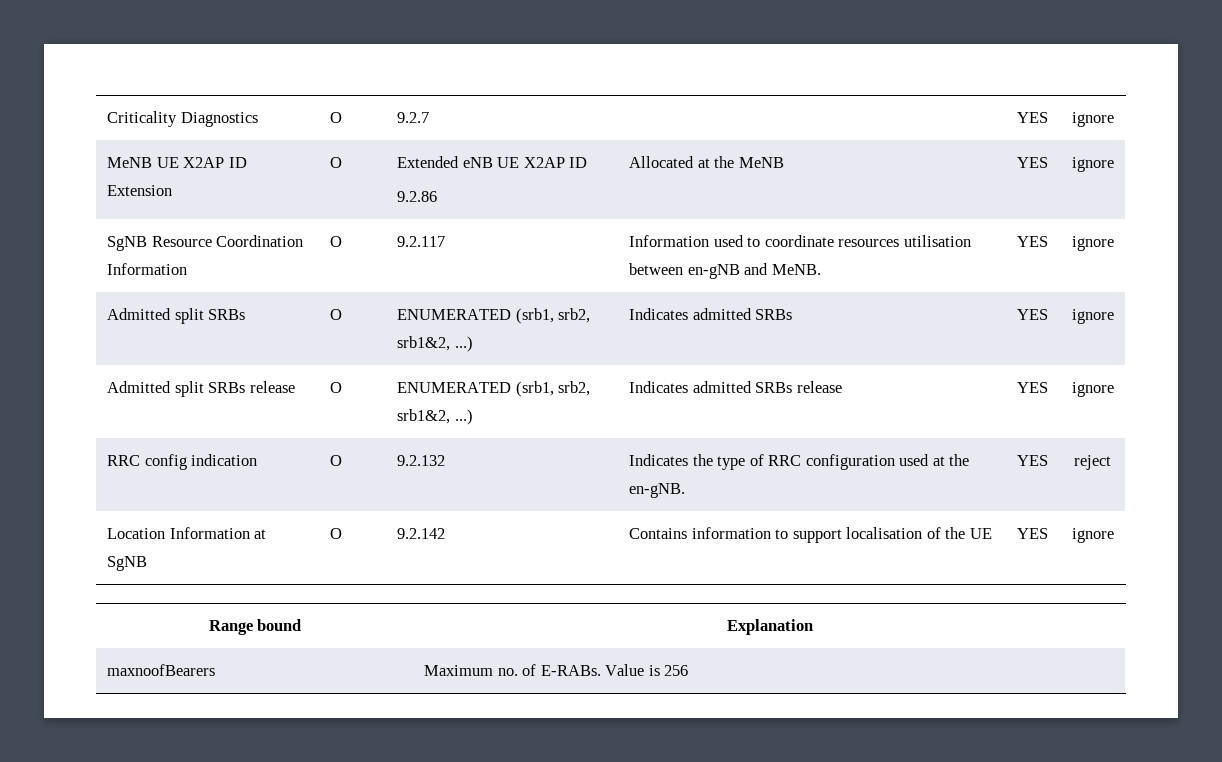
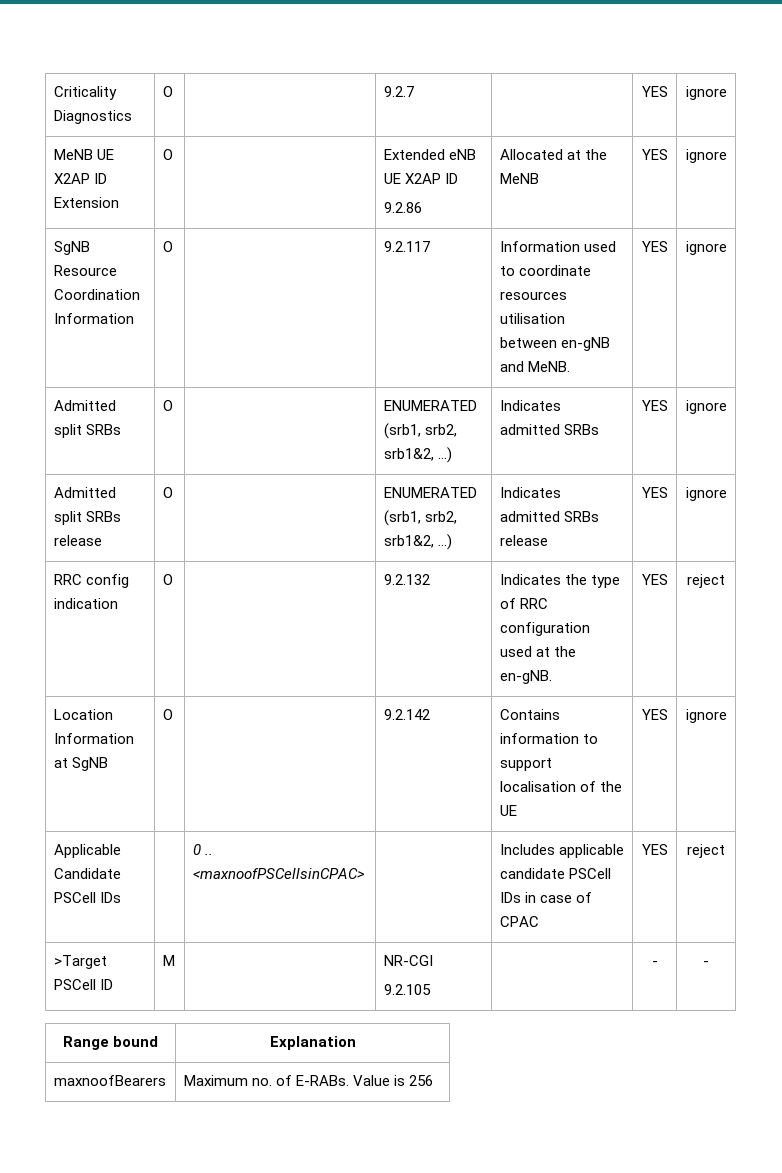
+ Applicable Candidate PSCell IDs | | 0 .. <maxnoofPSCellsinCPAC> | | Includes applicable candidate PSCell IDs in case of CPAC | YES | reject
+ >Target PSCell ID | M | | NR-CGI
+ 9.2.105 | | - | -

